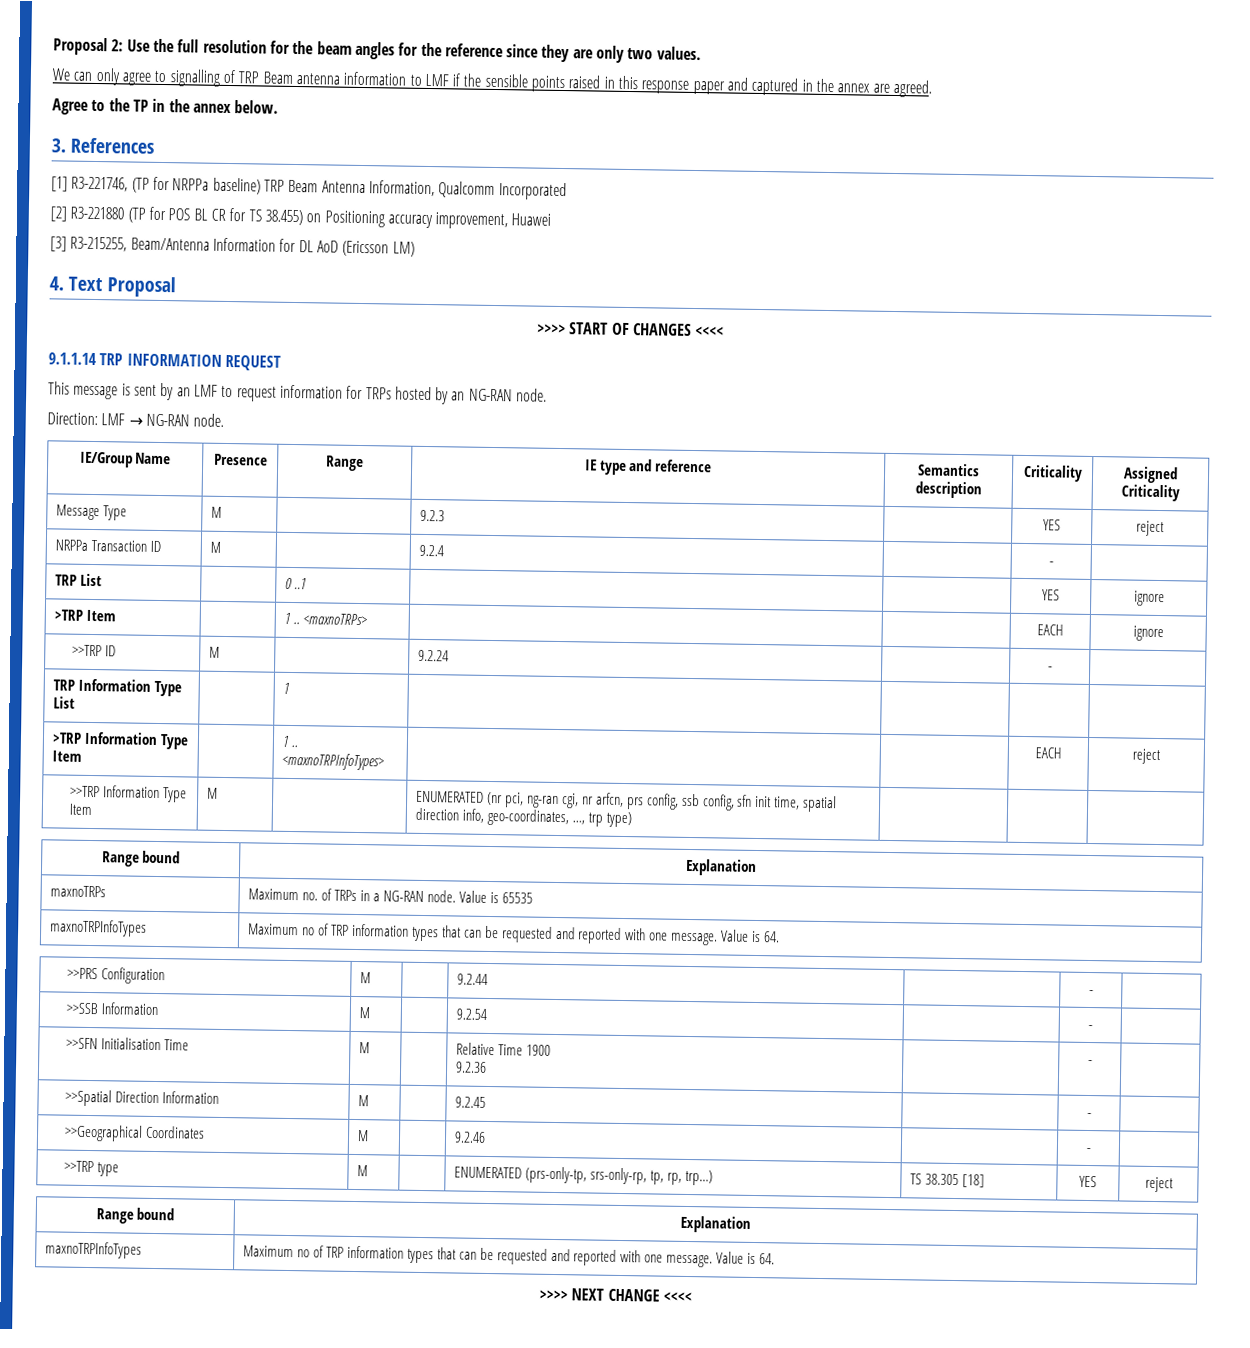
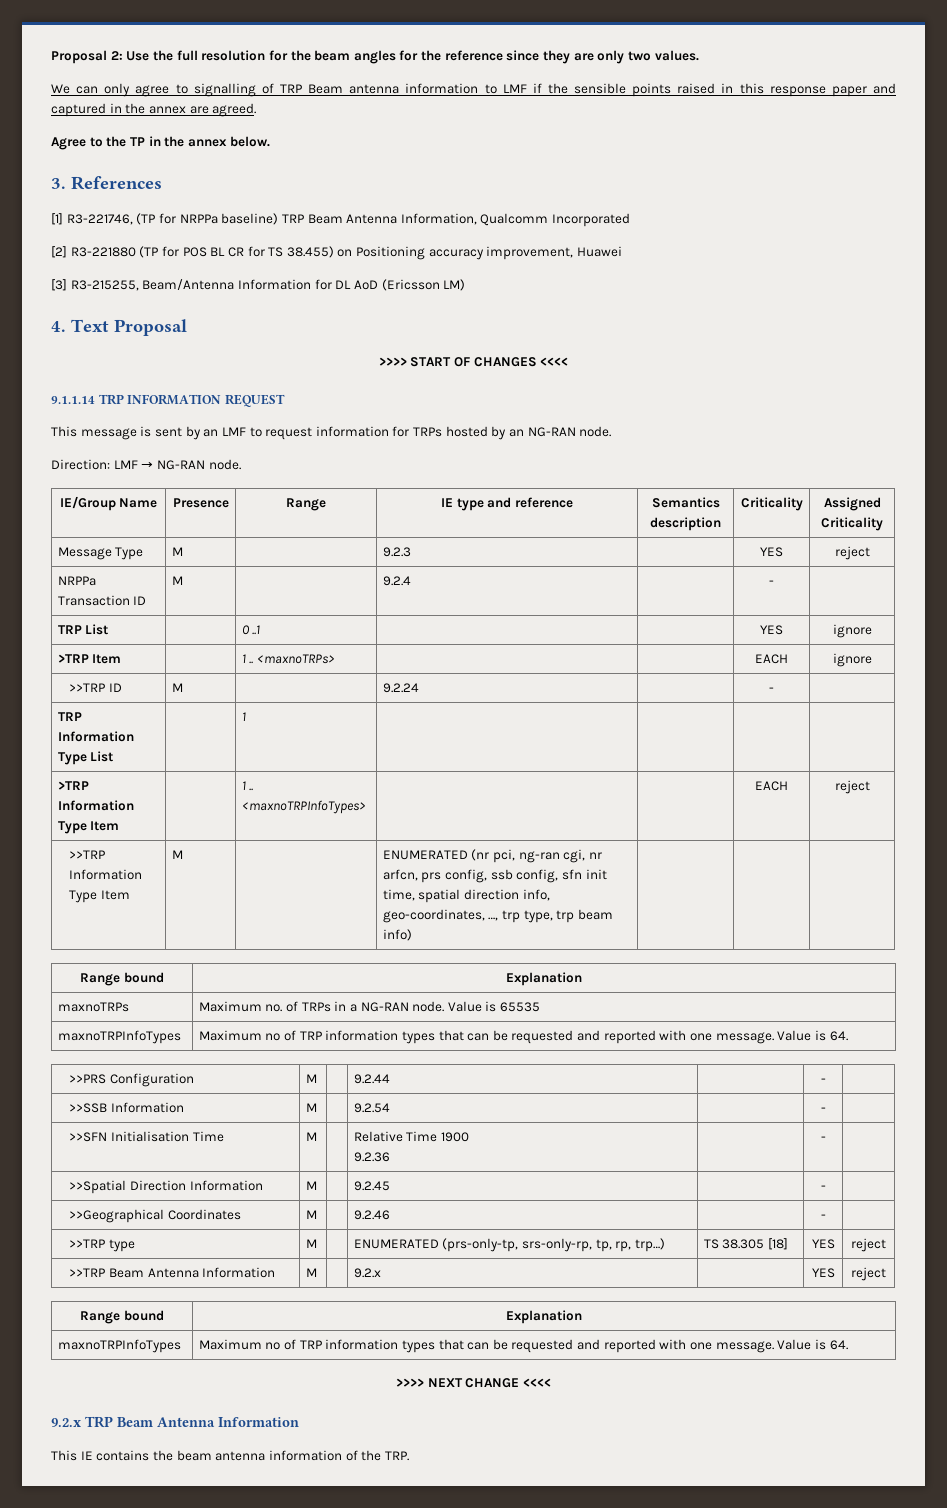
- >>TRP Information Type Item | M | | ENUMERATED (nr pci, ng-ran cgi, nr arfcn, prs config, ssb config, sfn init time, spatial direction info, geo-coordinates, …, trp type) | | |
+ >>TRP Information Type Item | M | | ENUMERATED (nr pci, ng-ran cgi, nr arfcn, prs config, ssb config, sfn init time, spatial direction info, geo-coordinates, …, trp type, trp beam info) | | |
+ >>TRP Beam Antenna Information | M | | 9.2.x | | YES | reject
+ 9.2.x TRP Beam Antenna Information
+ This IE contains the beam antenna information of the TRP.

